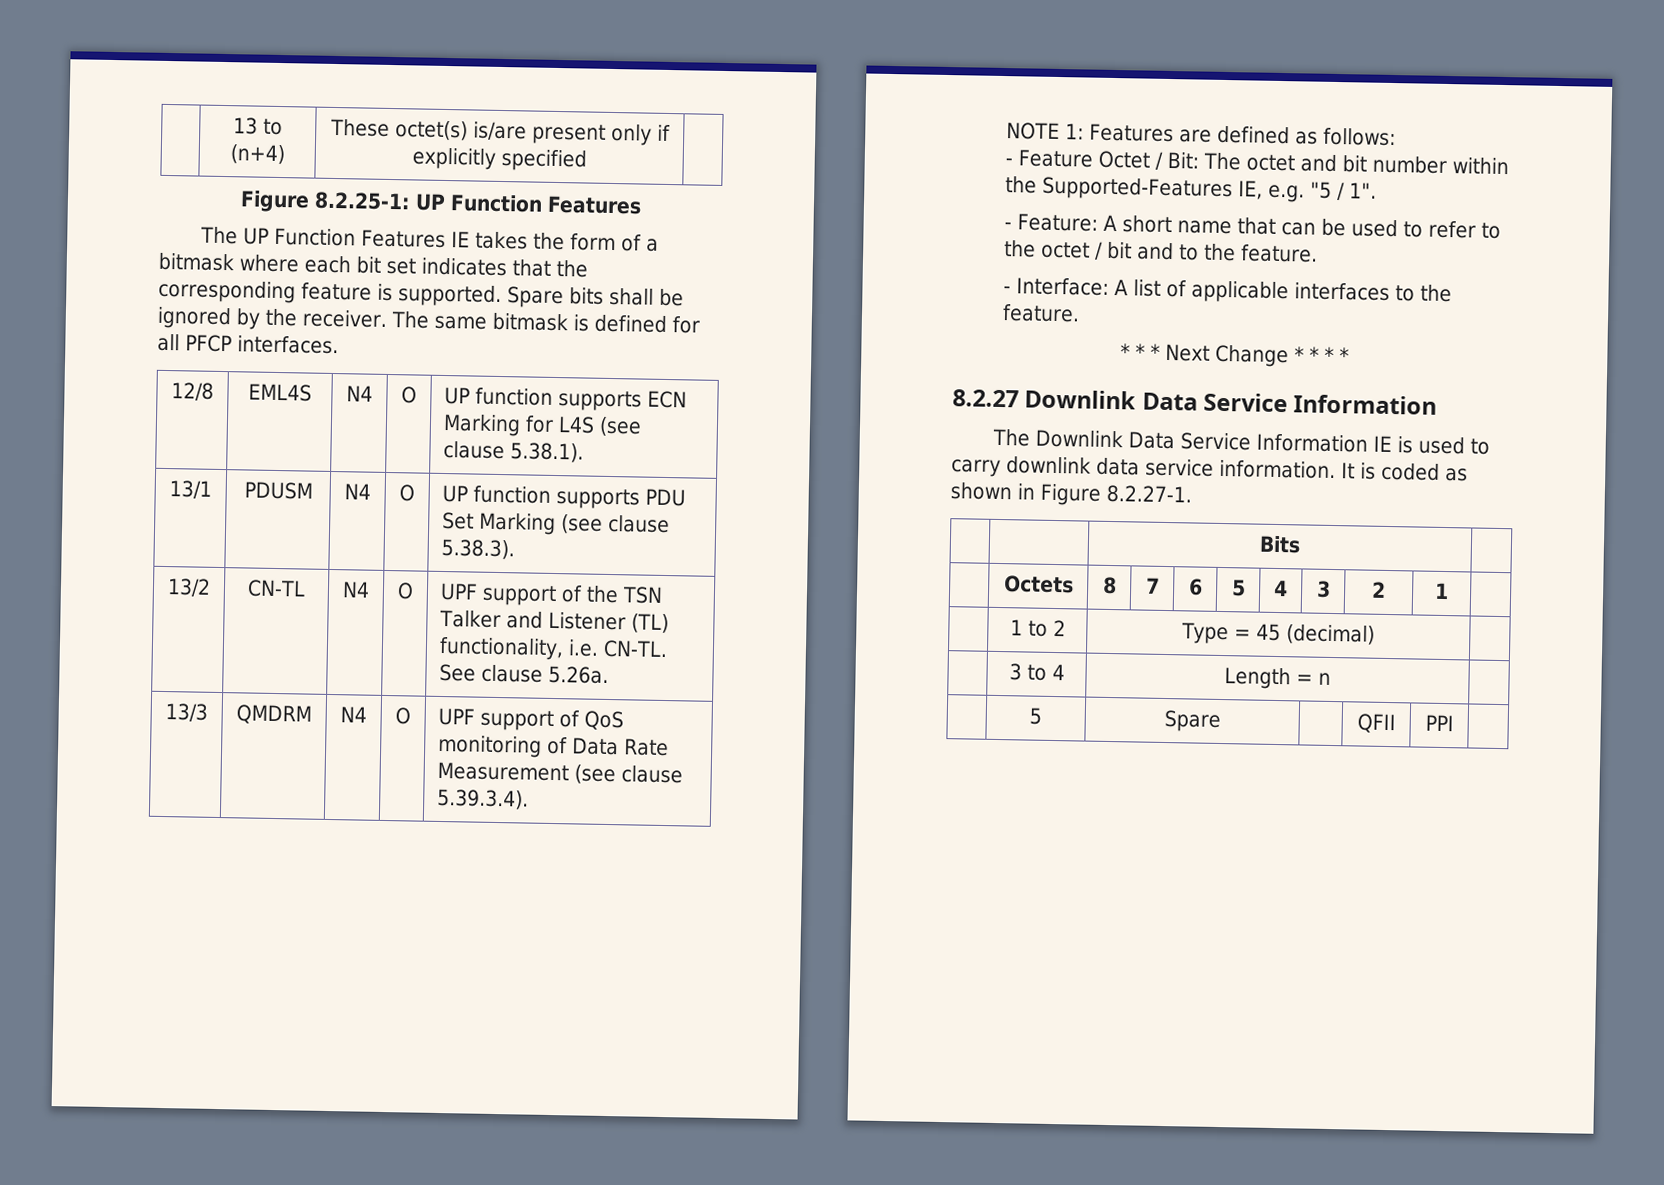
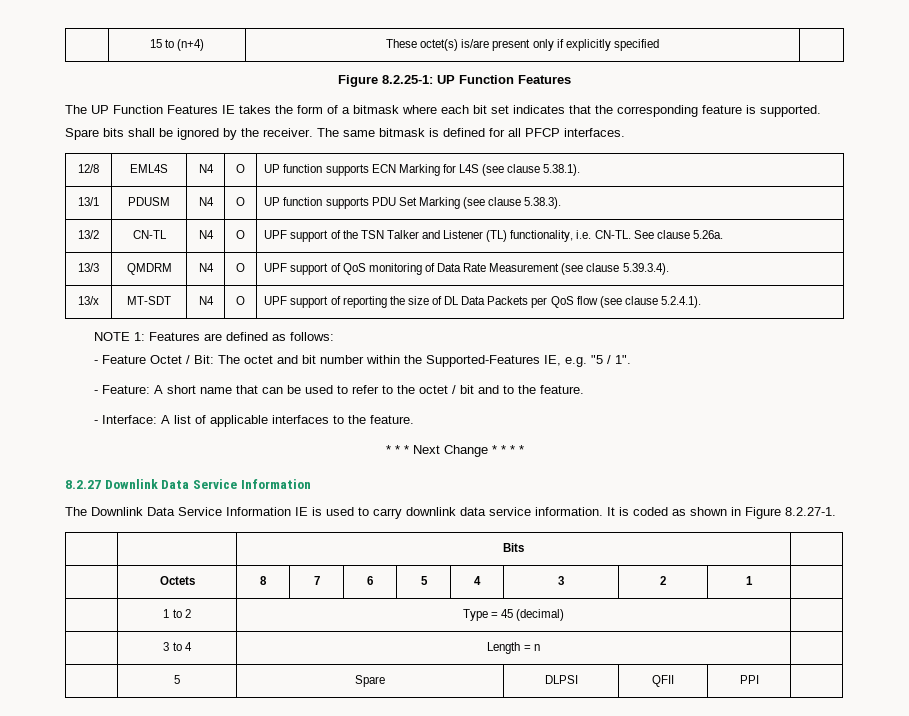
- | 13 to (n+4) | These octet(s) is/are present only if explicitly specified |
+ | 15 to (n+4) | These octet(s) is/are present only if explicitly specified |
+ 13/x | MT-SDT | N4 | O | UPF support of reporting the size of DL Data Packets per QoS flow (see clause 5.2.4.1).
- | 5 | Spare | | QFII | PPI |
+ | 5 | Spare | DLPSI | QFII | PPI |

